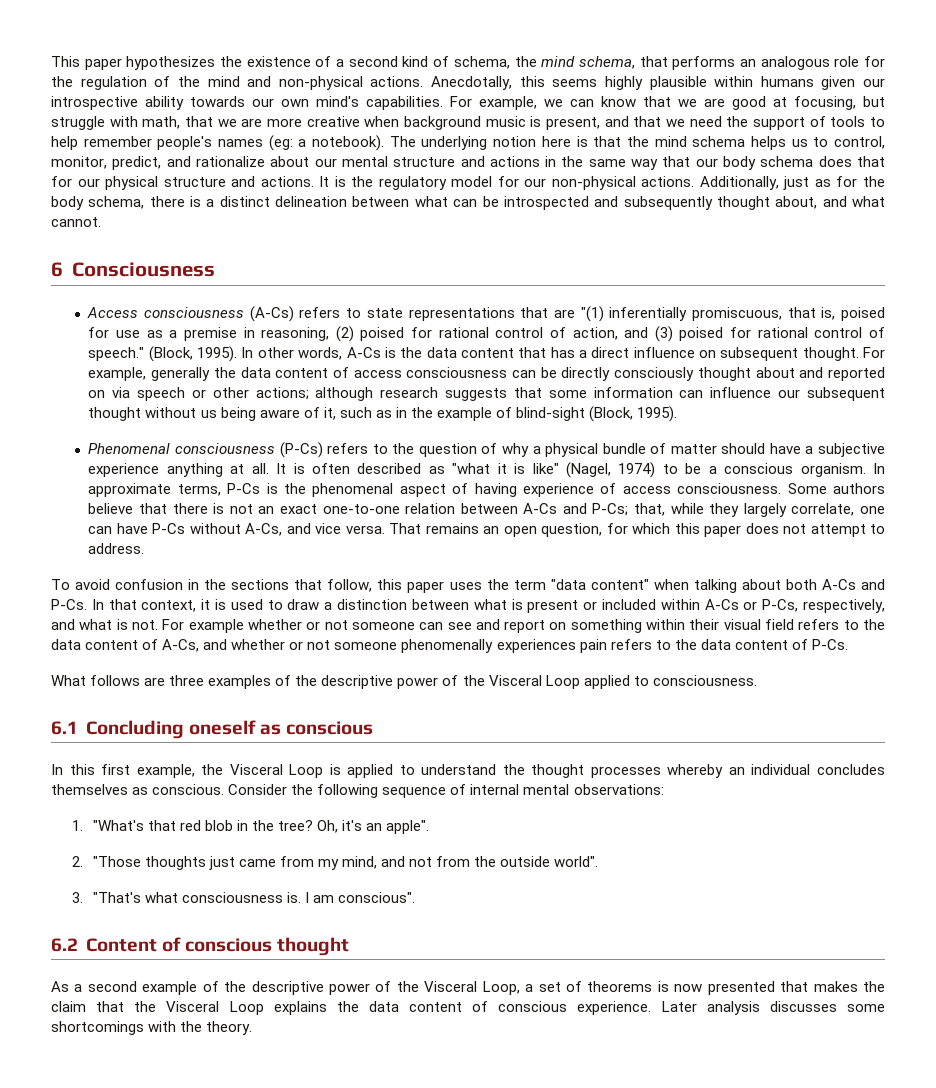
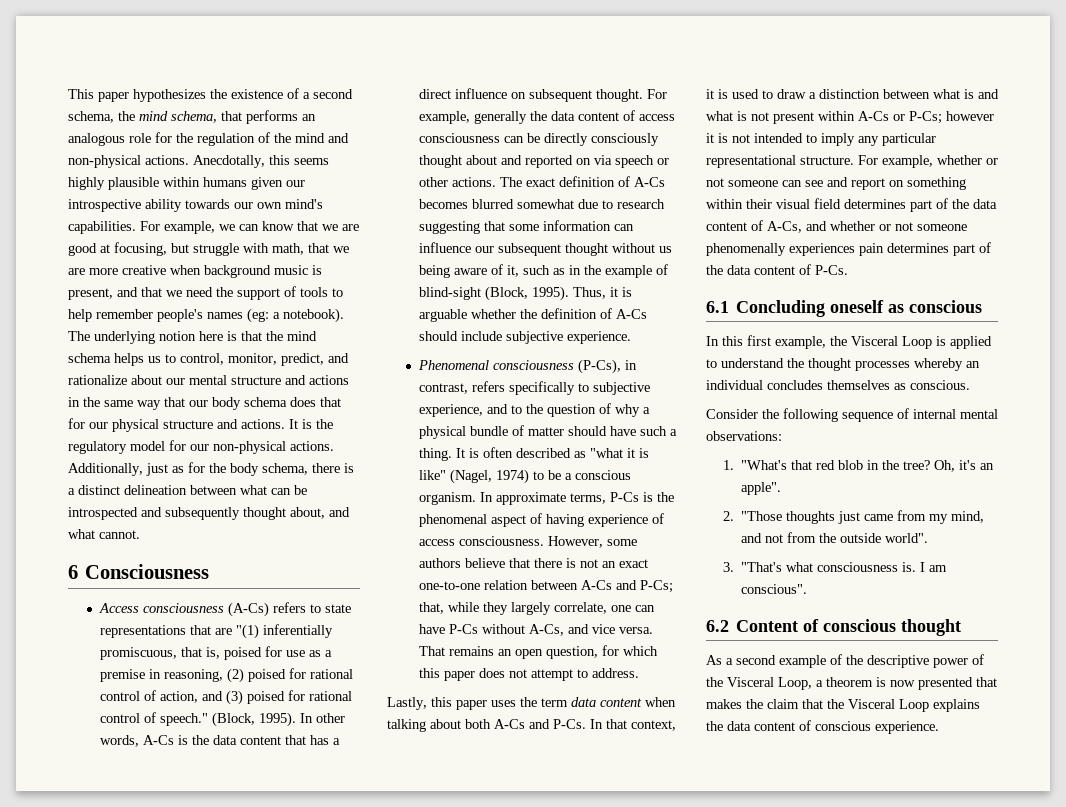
- This paper hypothesizes the existence of a second kind of schema, the mind schema, that performs an analogous role for the regulation of the mind and non-physical actions.
+ This paper hypothesizes the existence of a second schema, the mind schema, that performs an analogous role for the regulation of the mind and non-physical actions.
- For example, generally the data content of access consciousness can be directly consciously thought about and reported on via speech or other actions; although research suggests that some information can influence our subsequent thought without us being aware of it, such as in the example of blind-sight (Block, 1995).
- Phenomenal consciousness (P-Cs) refers to the question of why a physical bundle of matter should have a subjective experience anything at all.
+ For example, generally the data content of access consciousness can be directly consciously thought about and reported on via speech or other actions. The exact definition of A-Cs becomes blurred somewhat due to research suggesting that some information can influence our subsequent thought without us being aware of it, such as in the example of blind-sight (Block, 1995). Thus, it is arguable whether the definition of A-Cs should include subjective experience.
+ Phenomenal consciousness (P-Cs), in contrast, refers specifically to subjective experience, and to the question of why a physical bundle of matter should have such a thing.
- Some authors believe that there is not an exact one-to-one relation between A-Cs and P-Cs; that, while they largely correlate, one can have P-Cs without A-Cs, and vice versa.
+ However, some authors believe that there is not an exact one-to-one relation between A-Cs and P-Cs; that, while they largely correlate, one can have P-Cs without A-Cs, and vice versa.
- To avoid confusion in the sections that follow, this paper uses the term "data content" when talking about both A-Cs and P-Cs.
+ Lastly, this paper uses the term data content when talking about both A-Cs and P-Cs.
- In that context, it is used to draw a distinction between what is present or included within A-Cs or P-Cs, respectively, and what is not. For example whether or not someone can see and report on something within their visual field refers to the data content of A-Cs, and whether or not someone phenomenally experiences pain refers to the data content of P-Cs.
+ In that context, it is used to draw a distinction between what is and what is not present within A-Cs or P-Cs; however it is not intended to imply any particular representational structure. For example, whether or not someone can see and report on something within their visual field determines part of the data content of A-Cs, and whether or not someone phenomenally experiences pain determines part of the data content of P-Cs.
- What follows are three examples of the descriptive power of the Visceral Loop applied to consciousness.
- In this first example, the Visceral Loop is applied to understand the thought processes whereby an individual concludes themselves as conscious. Consider the following sequence of internal mental observations:
+ In this first example, the Visceral Loop is applied to understand the thought processes whereby an individual concludes themselves as conscious.
+ Consider the following sequence of internal mental observations:
- As a second example of the descriptive power of the Visceral Loop, a set of theorems is now presented that makes the claim that the Visceral Loop explains the data content of conscious experience. Later analysis discusses some shortcomings with the theory.
+ As a second example of the descriptive power of the Visceral Loop, a theorem is now presented that makes the claim that the Visceral Loop explains the data content of conscious experience.

